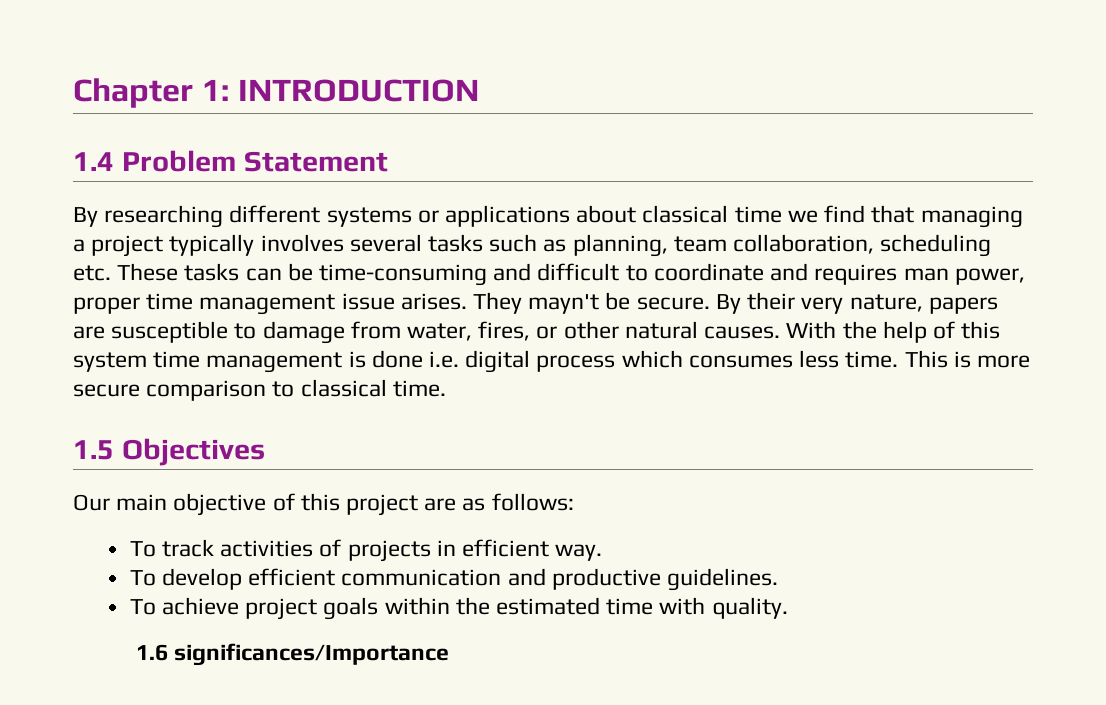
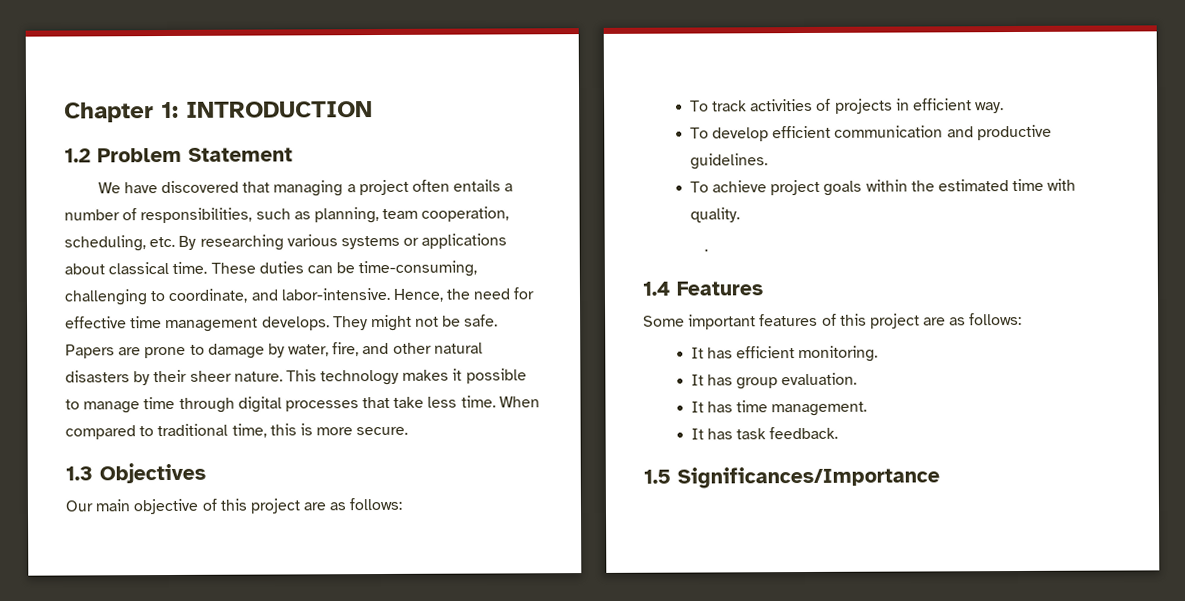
- 1.4 Problem Statement
+ 1.2 Problem Statement
- By researching different systems or applications about classical time we find that managing a project typically involves several tasks such as planning, team collaboration, scheduling etc. These tasks can be time-consuming and difficult to coordinate and requires man power, proper time management issue arises. They mayn't be secure. By their very nature, papers are susceptible to damage from water, fires, or other natural causes. With the help of this system time management is done i.e. digital process which consumes less time. This is more secure comparison to classical time.
- 1.5 Objectives
+ We have discovered that managing a project often entails a number of responsibilities, such as planning, team cooperation, scheduling, etc. By researching various systems or applications about classical time. These duties can be time-consuming, challenging to coordinate, and labor-intensive. Hence, the need for effective time management develops. They might not be safe. Papers are prone to damage by water, fire, and other natural disasters by their sheer nature. This technology makes it possible to manage time through digital processes that take less time. When compared to traditional time, this is more secure.
+ 1.3 Objectives
- 1.6 significances/Importance
+ .
+ 1.4 Features
+ Some important features of this project are as follows:
+ It has efficient monitoring.
+ It has group evaluation.
+ It has time management.
+ It has task feedback.
+ 1.5 Significances/Importance

